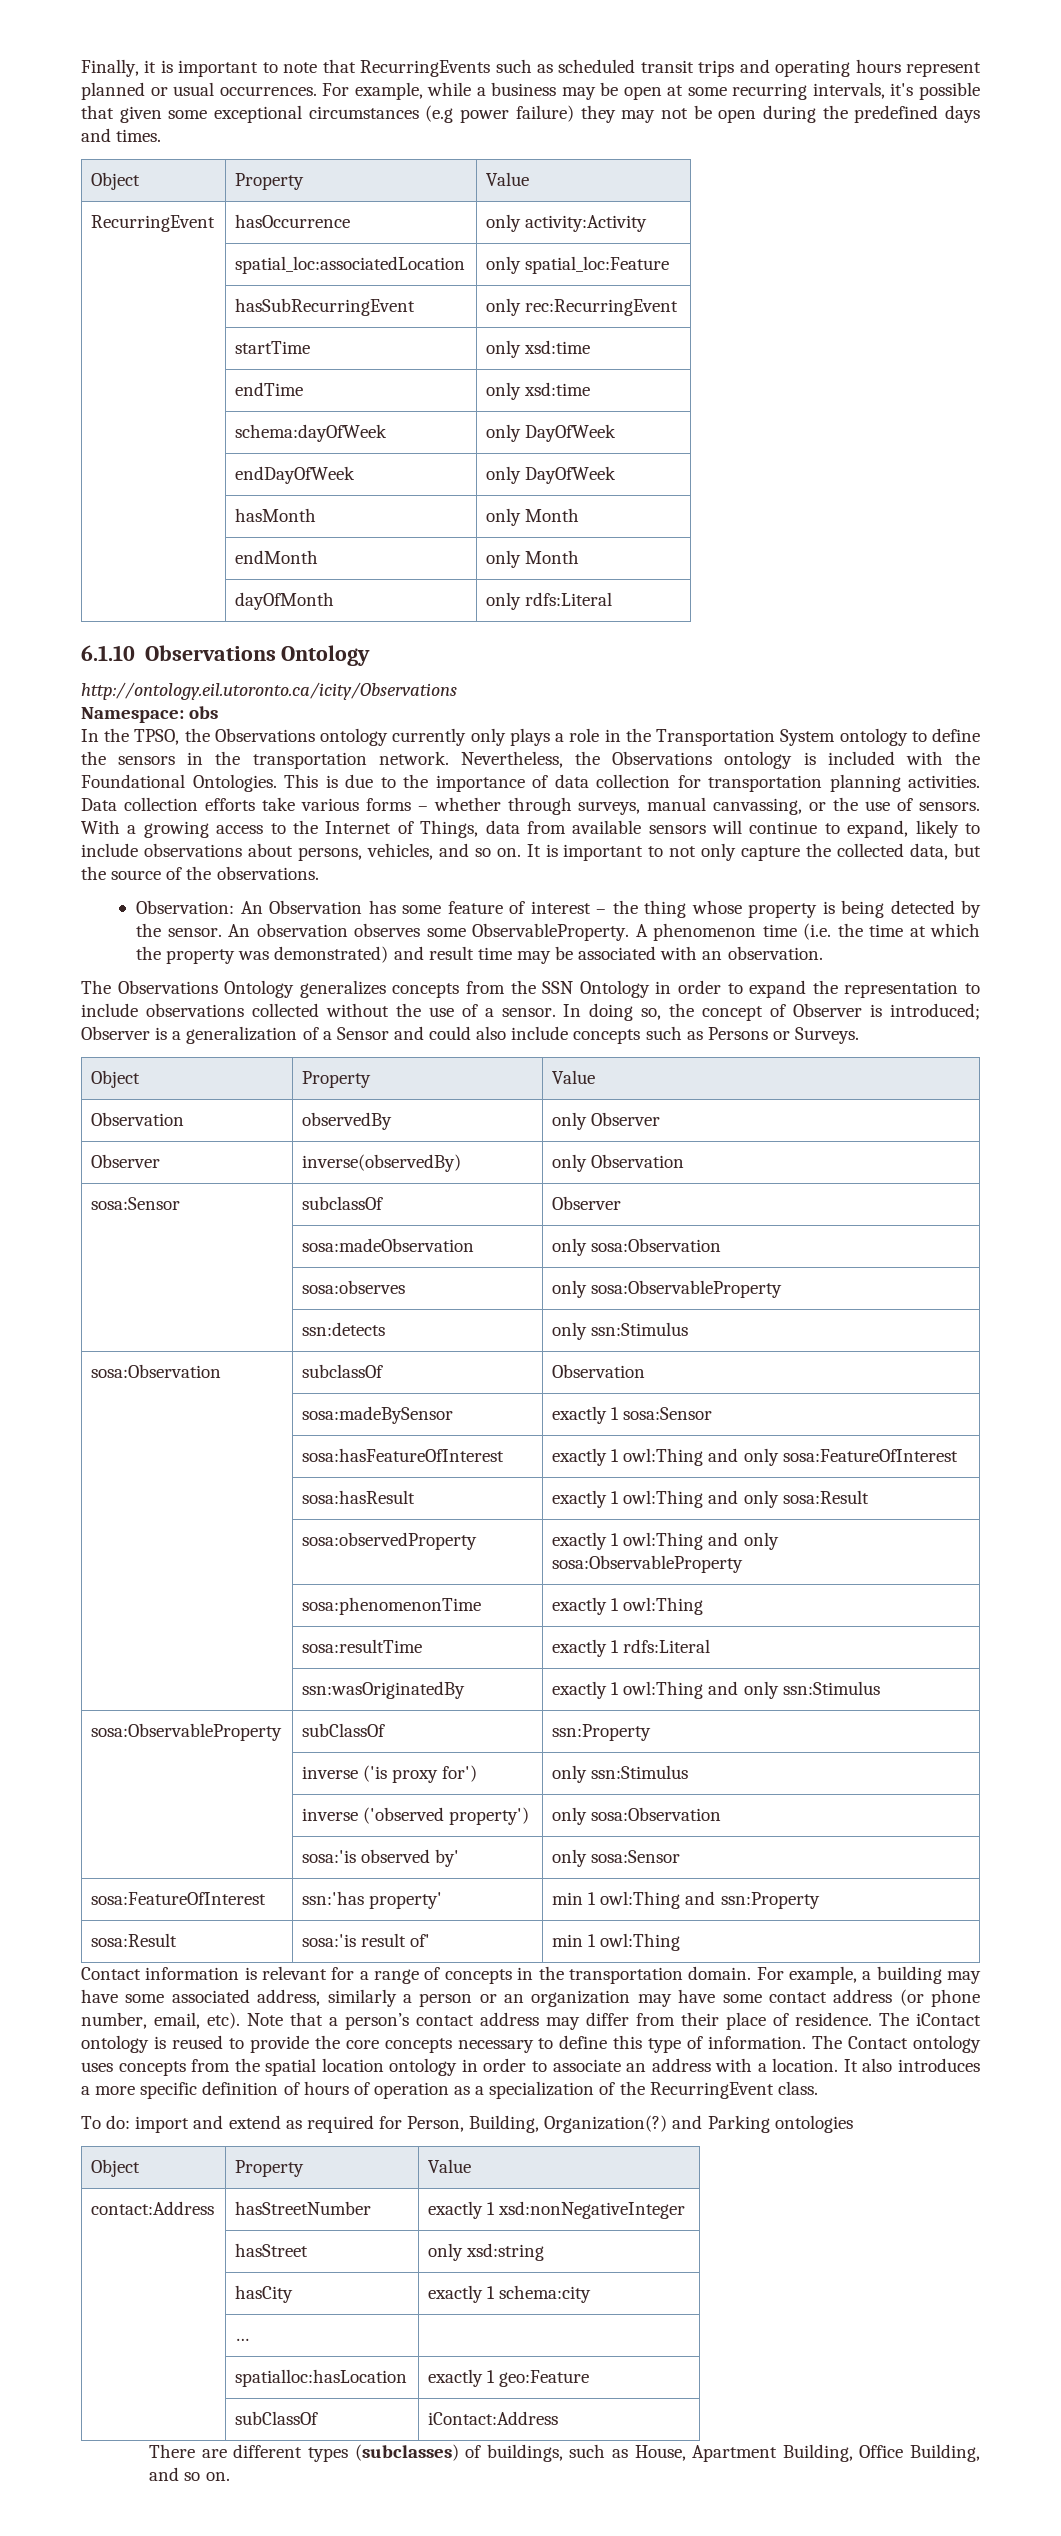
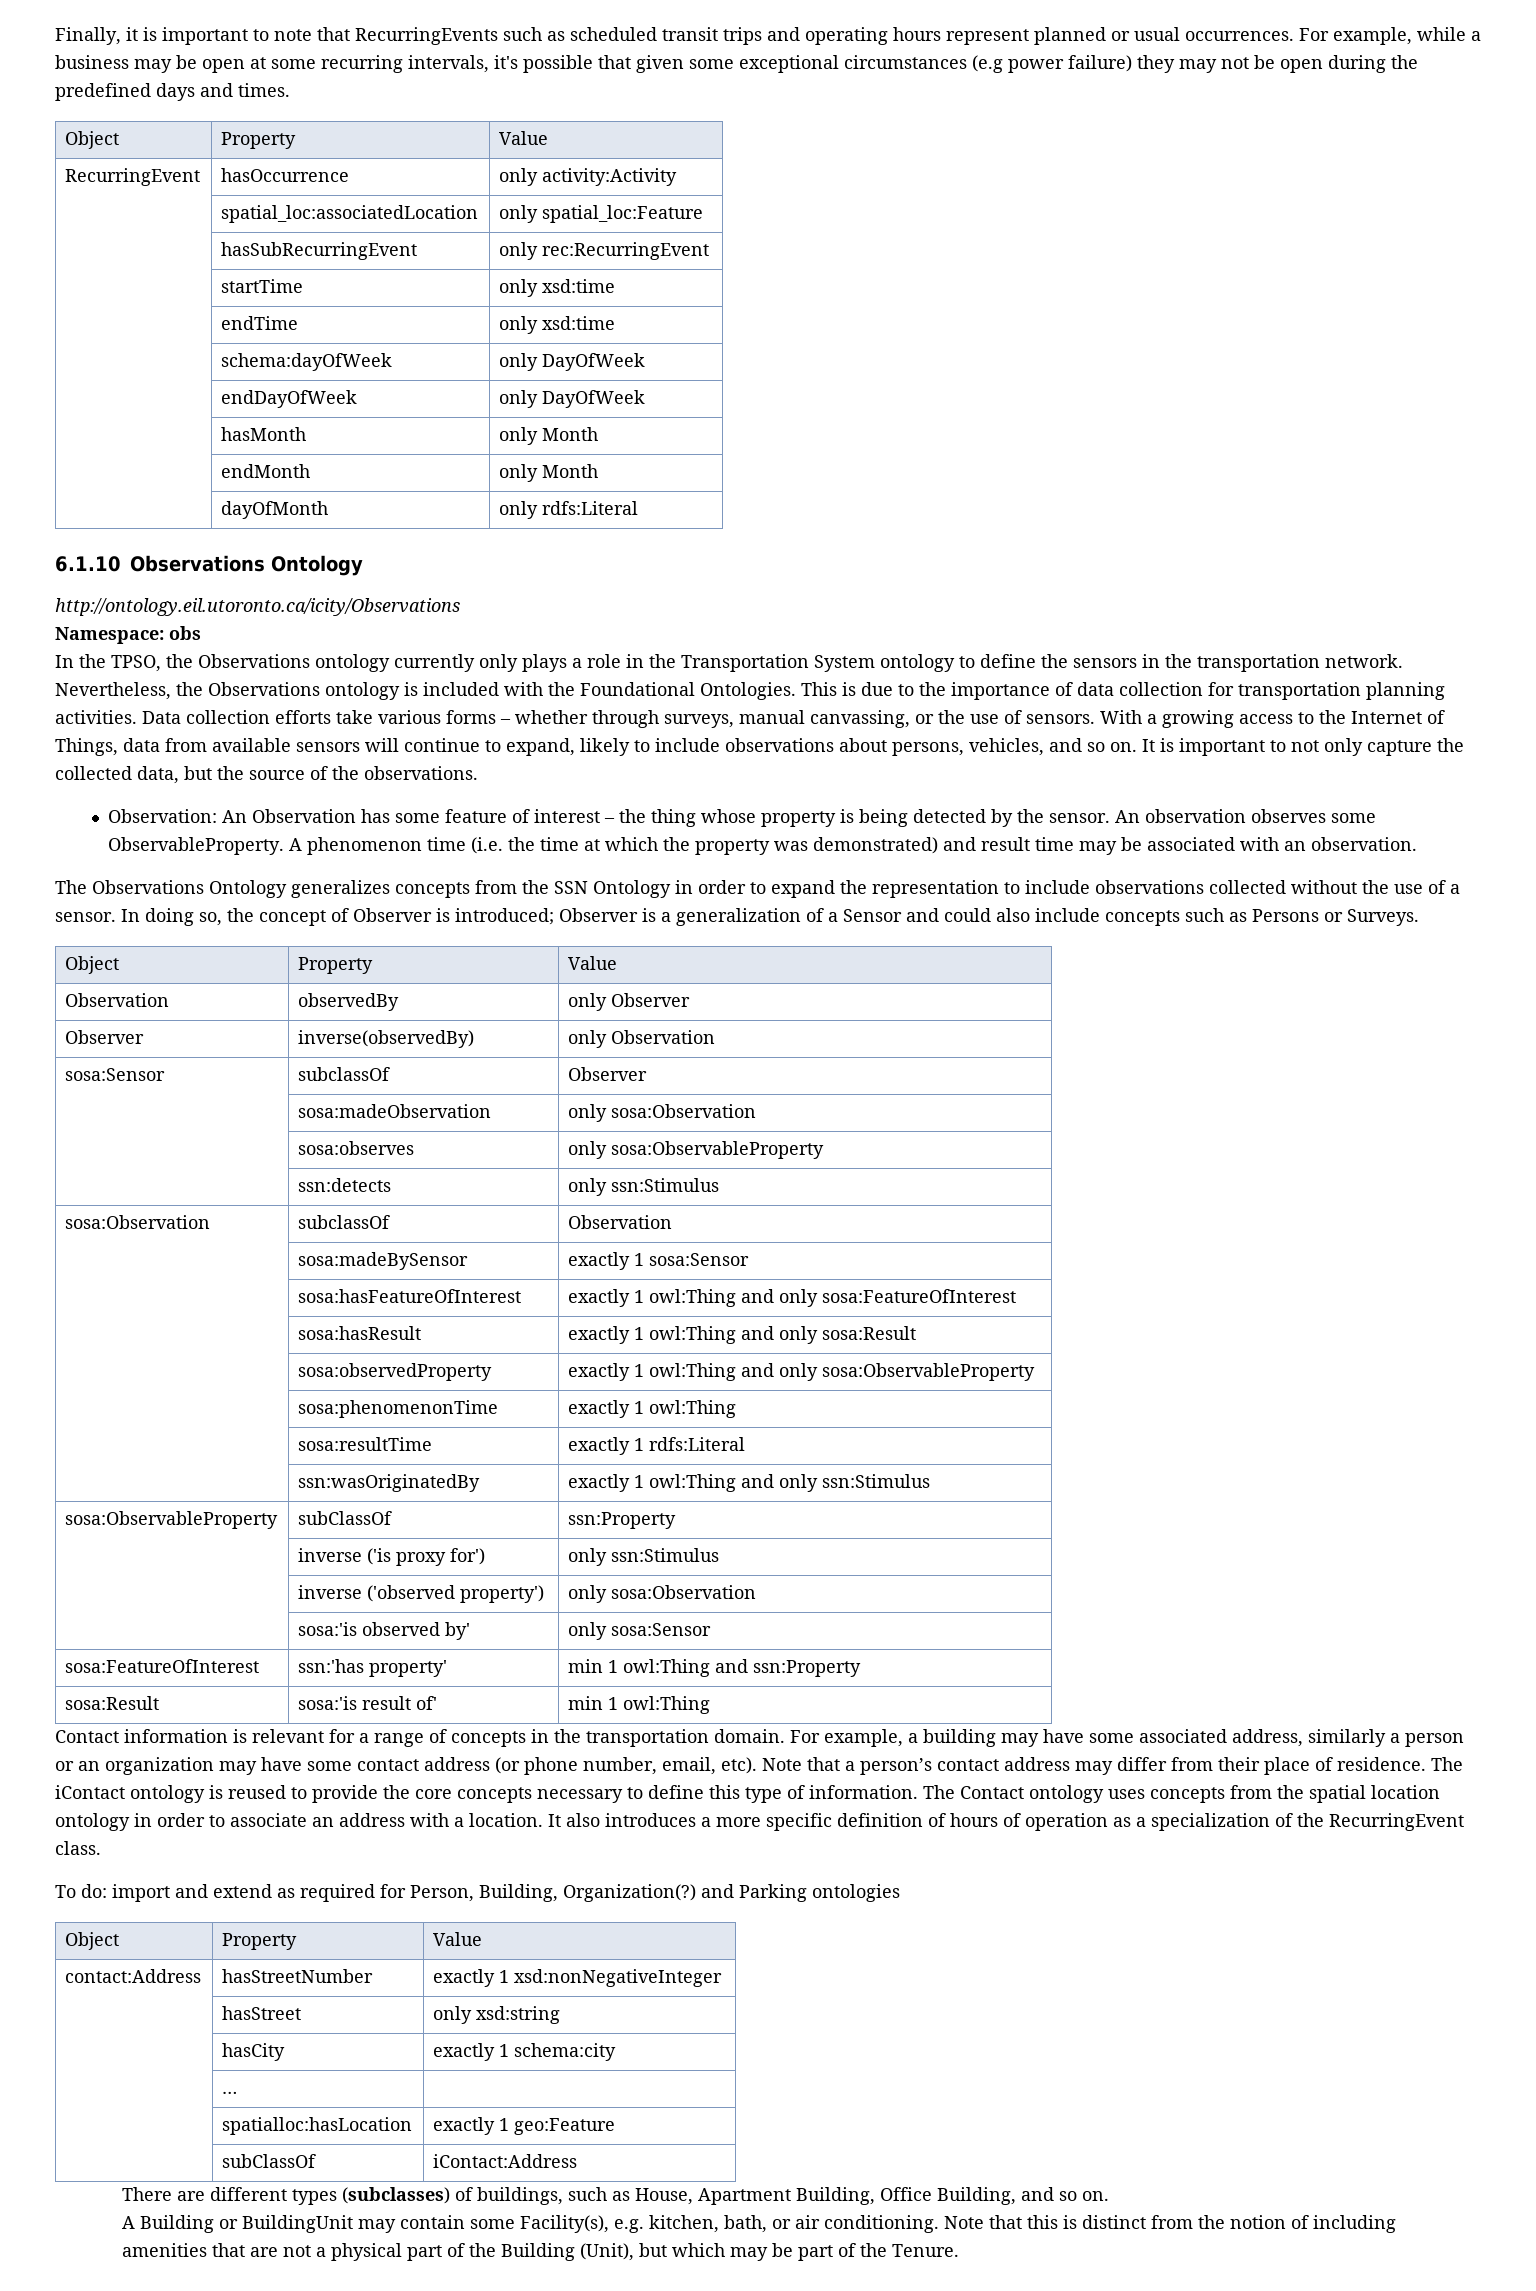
+ A Building or BuildingUnit may contain some Facility(s), e.g. kitchen, bath, or air conditioning. Note that this is distinct from the notion of including amenities that are not a physical part of the Building (Unit), but which may be part of the Tenure.

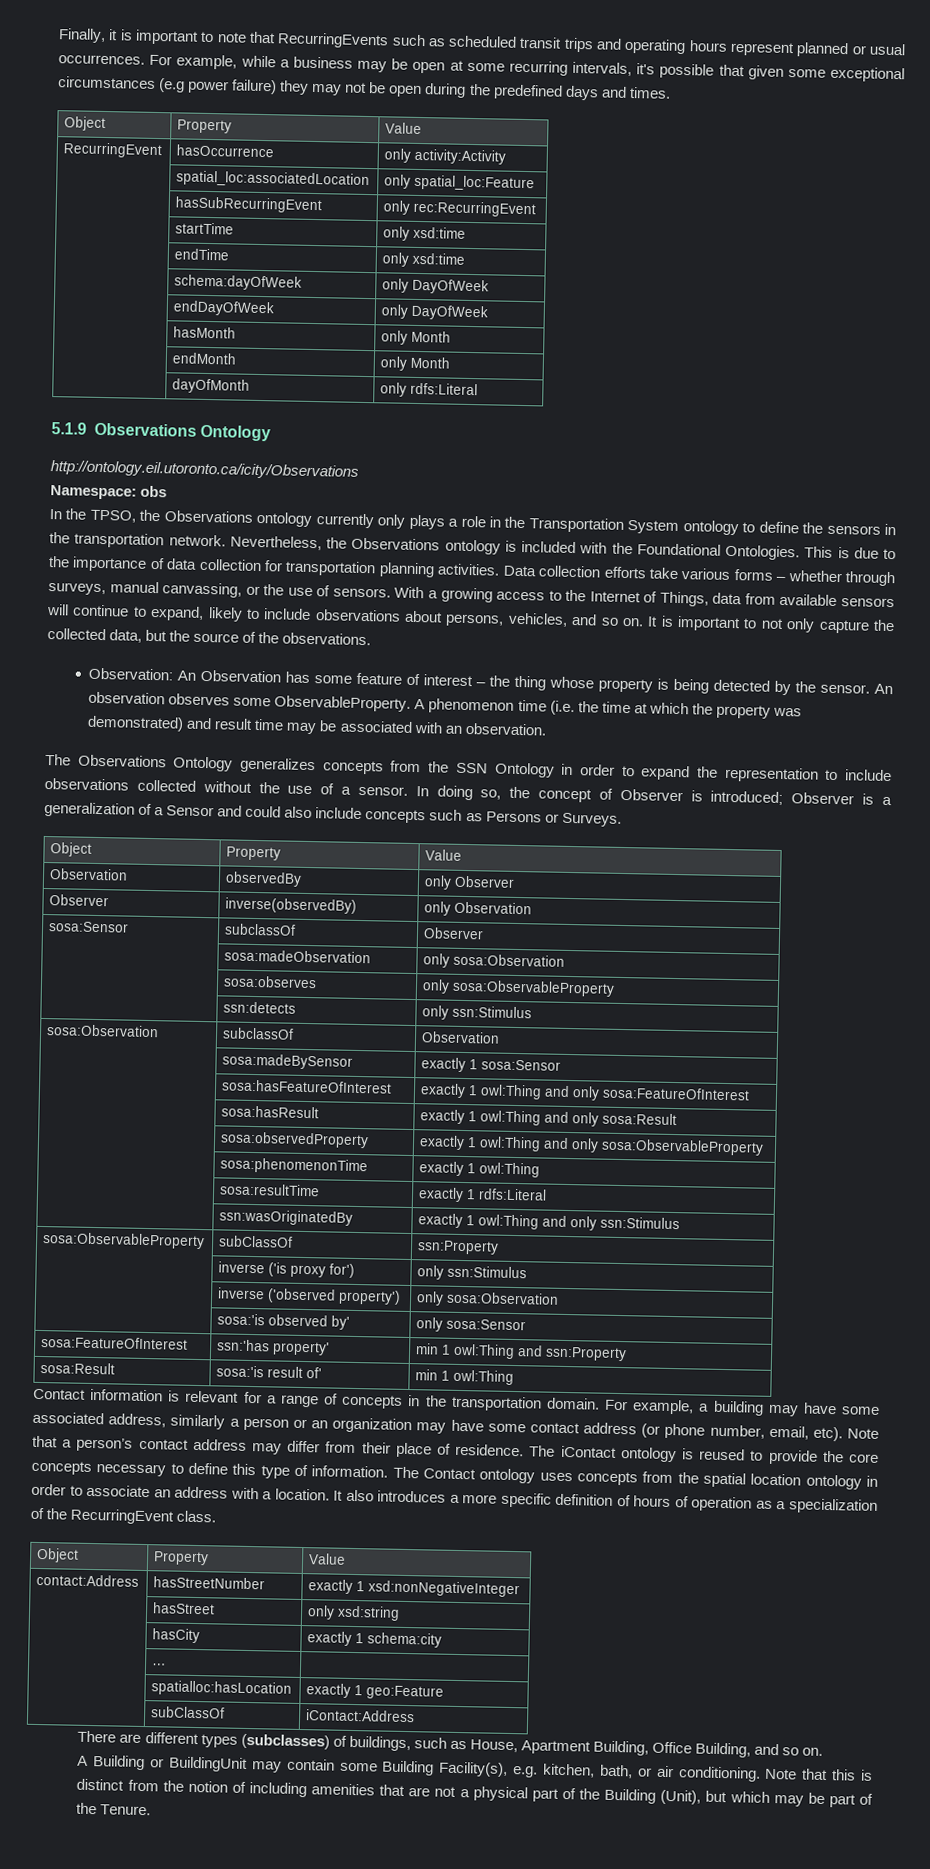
- 6.1.10 Observations Ontology
+ 5.1.9 Observations Ontology
- To do: import and extend as required for Person, Building, Organization(?) and Parking ontologies
- A Building or BuildingUnit may contain some Facility(s), e.g. kitchen, bath, or air conditioning.
+ A Building or BuildingUnit may contain some Building Facility(s), e.g. kitchen, bath, or air conditioning.

